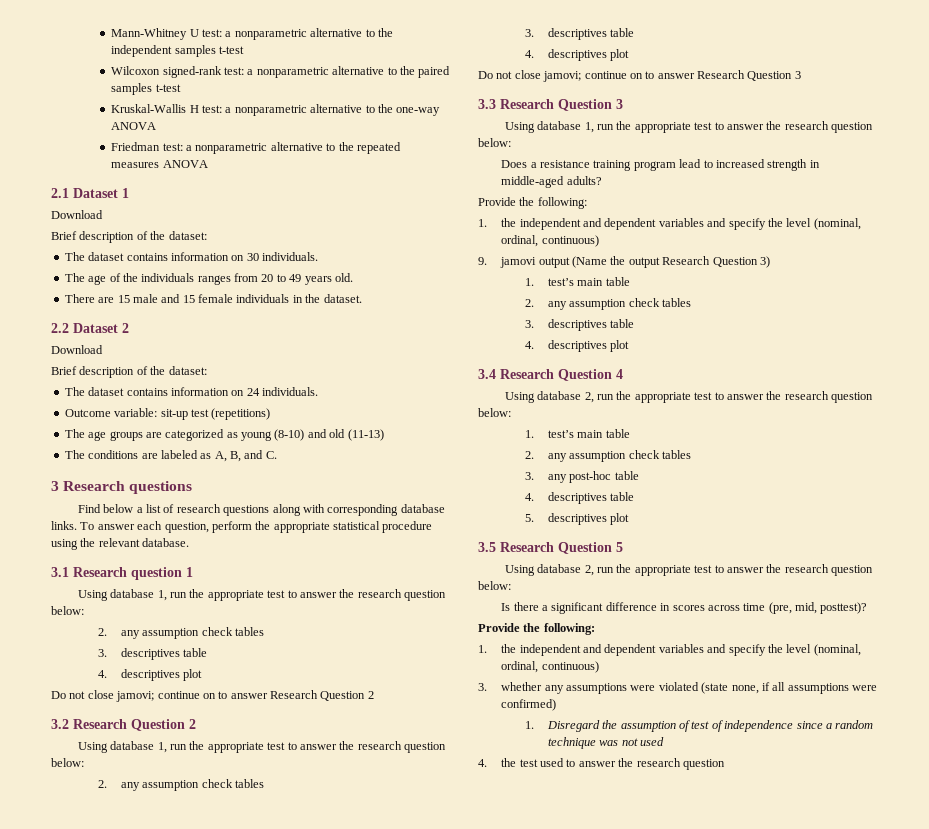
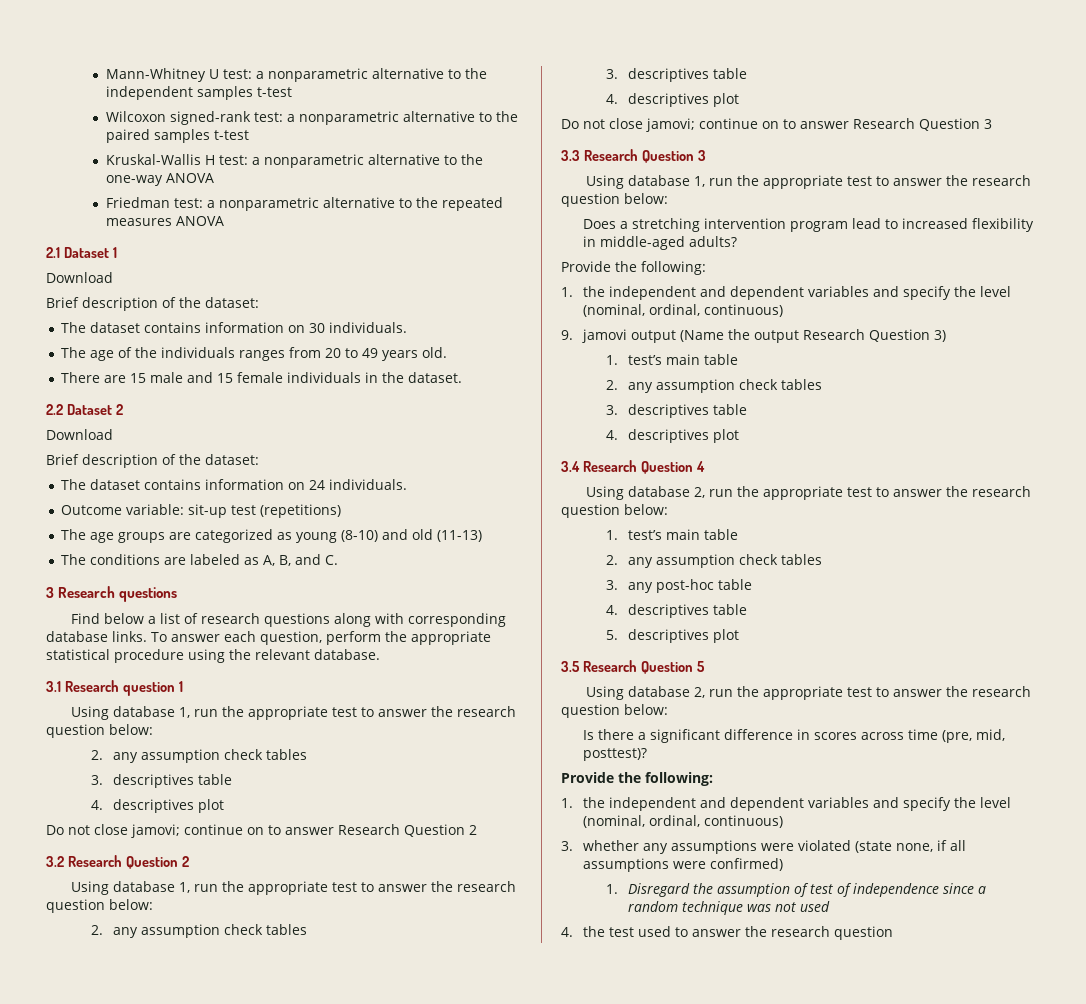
- Does a resistance training program lead to increased strength in middle-aged adults?
+ Does a stretching intervention program lead to increased flexibility in middle-aged adults?

